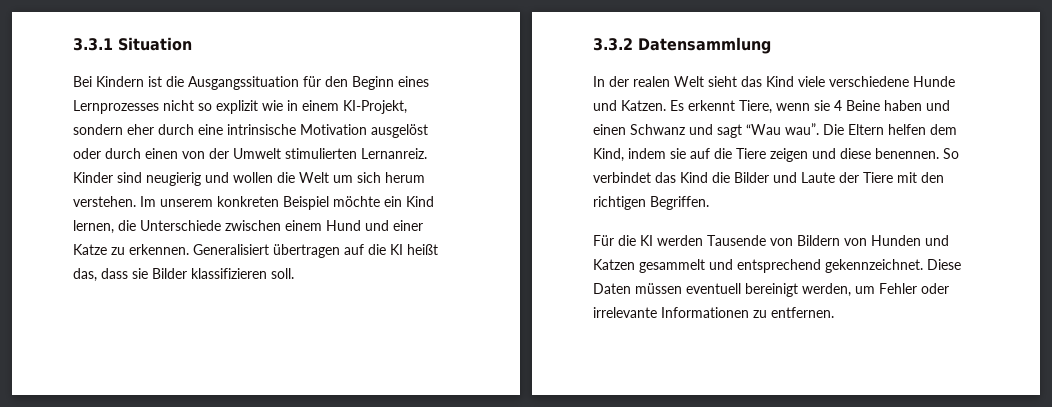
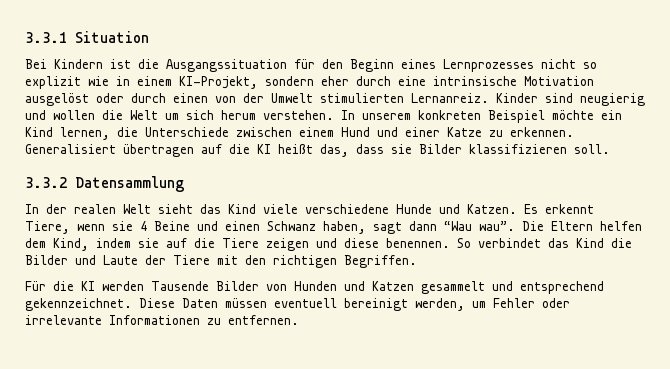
- Im unserem konkreten Beispiel möchte ein Kind lernen, die Unterschiede zwischen einem Hund und einer Katze zu erkennen.
+ In unserem konkreten Beispiel möchte ein Kind lernen, die Unterschiede zwischen einem Hund und einer Katze zu erkennen.
- Es erkennt Tiere, wenn sie 4 Beine haben und einen Schwanz und sagt “Wau wau”.
+ Es erkennt Tiere, wenn sie 4 Beine und einen Schwanz haben, sagt dann “Wau wau”.
- Für die KI werden Tausende von Bildern von Hunden und Katzen gesammelt und entsprechend gekennzeichnet.
+ Für die KI werden Tausende Bilder von Hunden und Katzen gesammelt und entsprechend gekennzeichnet.

